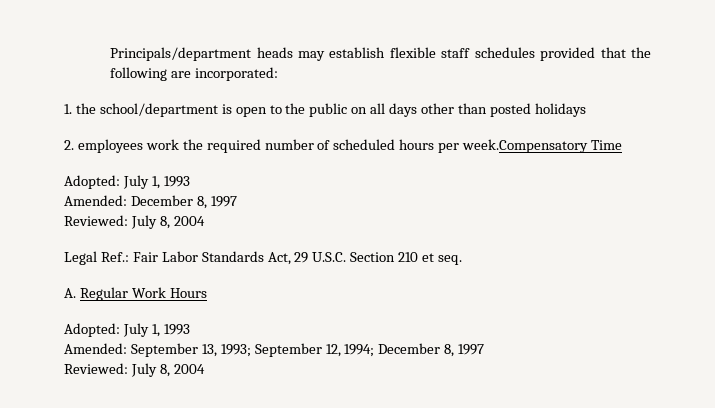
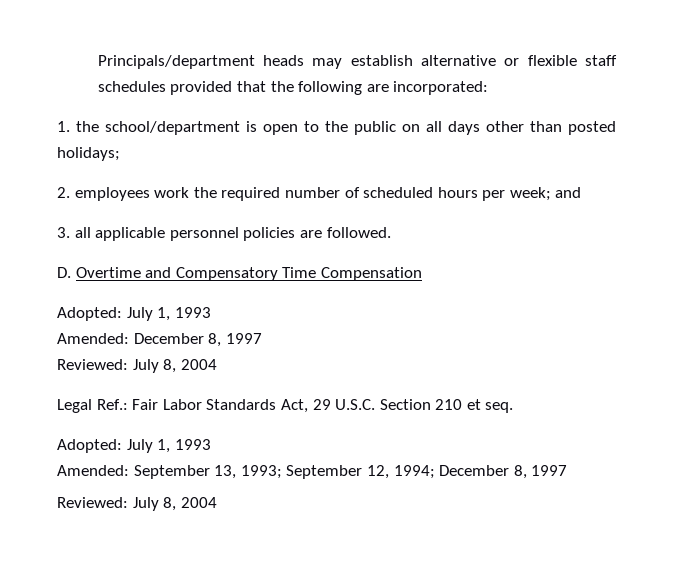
- Principals/department heads may establish flexible staff schedules provided that the following are incorporated:
+ Principals/department heads may establish alternative or flexible staff schedules provided that the following are incorporated:
- 1. the school/department is open to the public on all days other than posted holidays
+ 1. the school/department is open to the public on all days other than posted holidays;
- 2. employees work the required number of scheduled hours per week.Compensatory Time
+ 2. employees work the required number of scheduled hours per week; and
+ 3. all applicable personnel policies are followed.
+ D. Overtime and Compensatory Time Compensation
- A. Regular Work Hours

